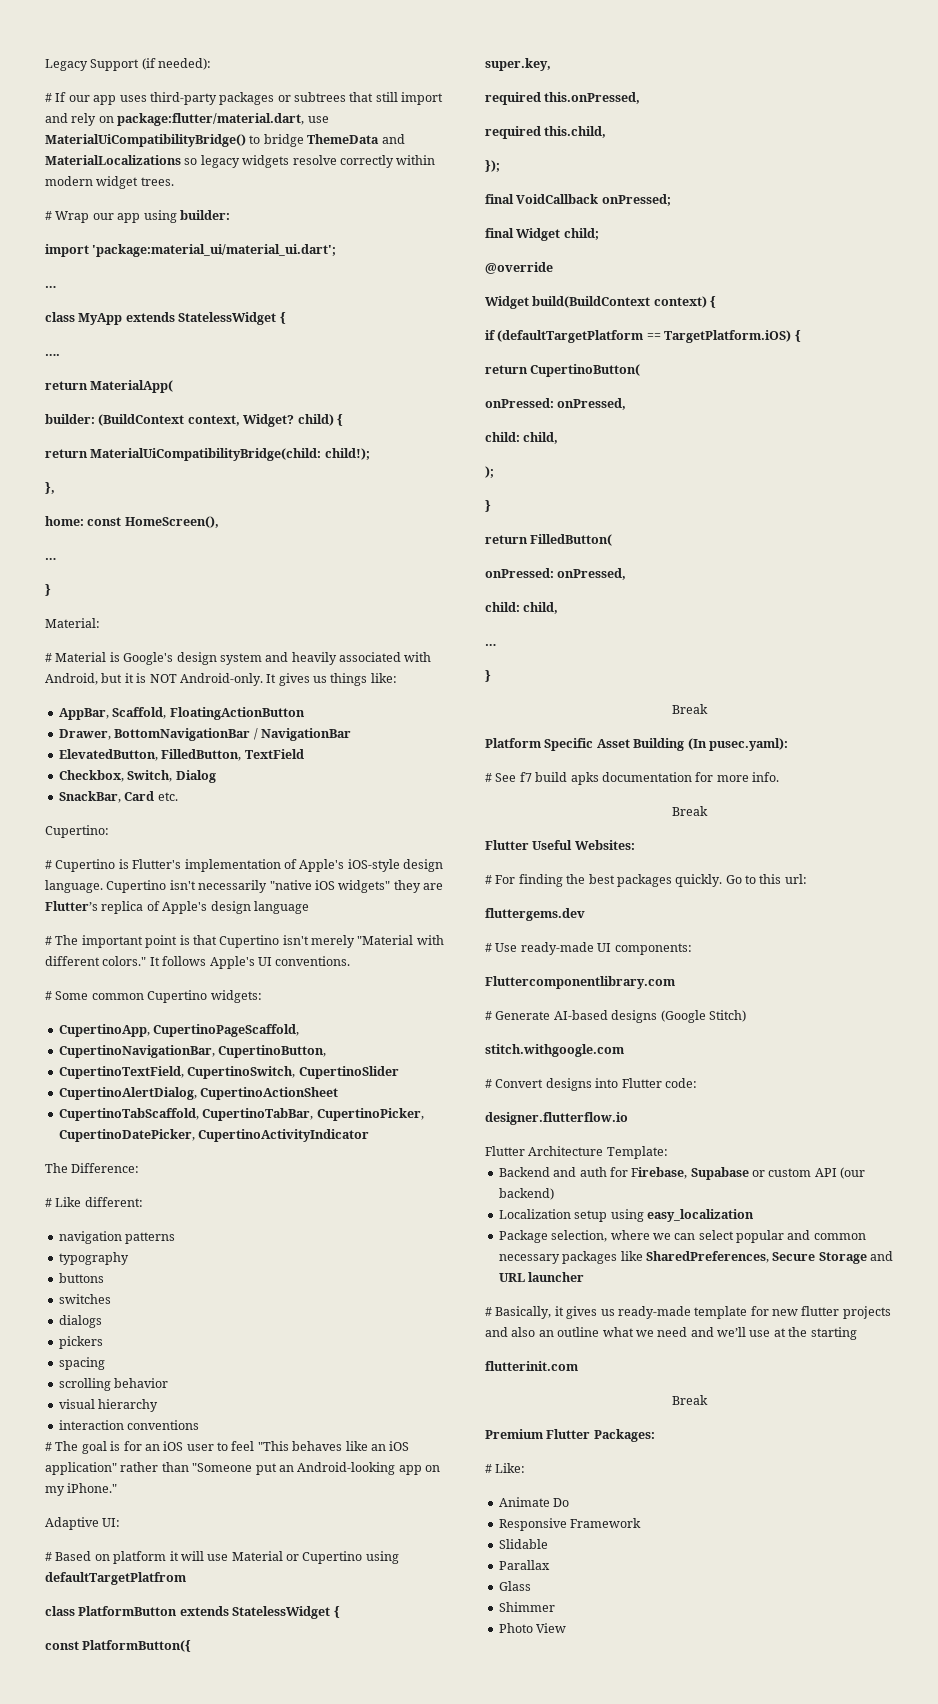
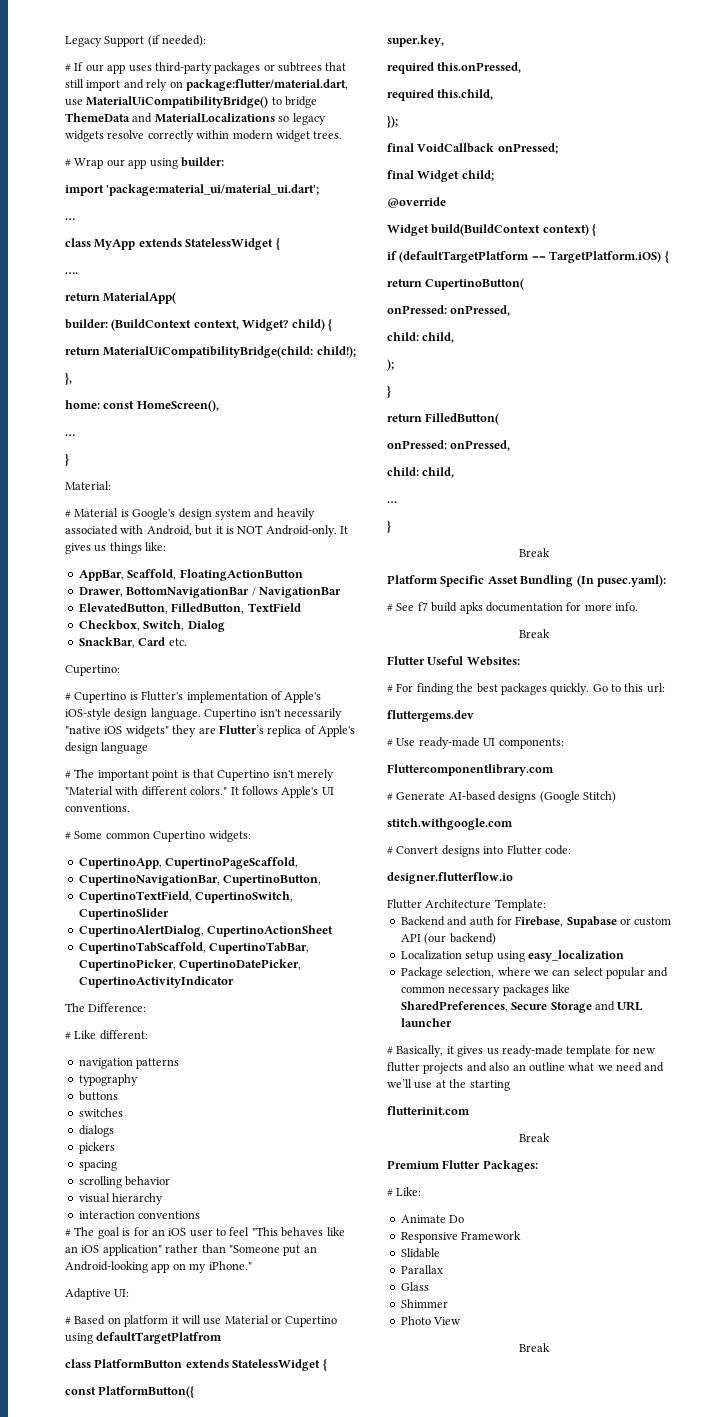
- Platform Specific Asset Building (In pusec.yaml):
+ Platform Specific Asset Bundling (In pusec.yaml):
  Photo View
+ Break

